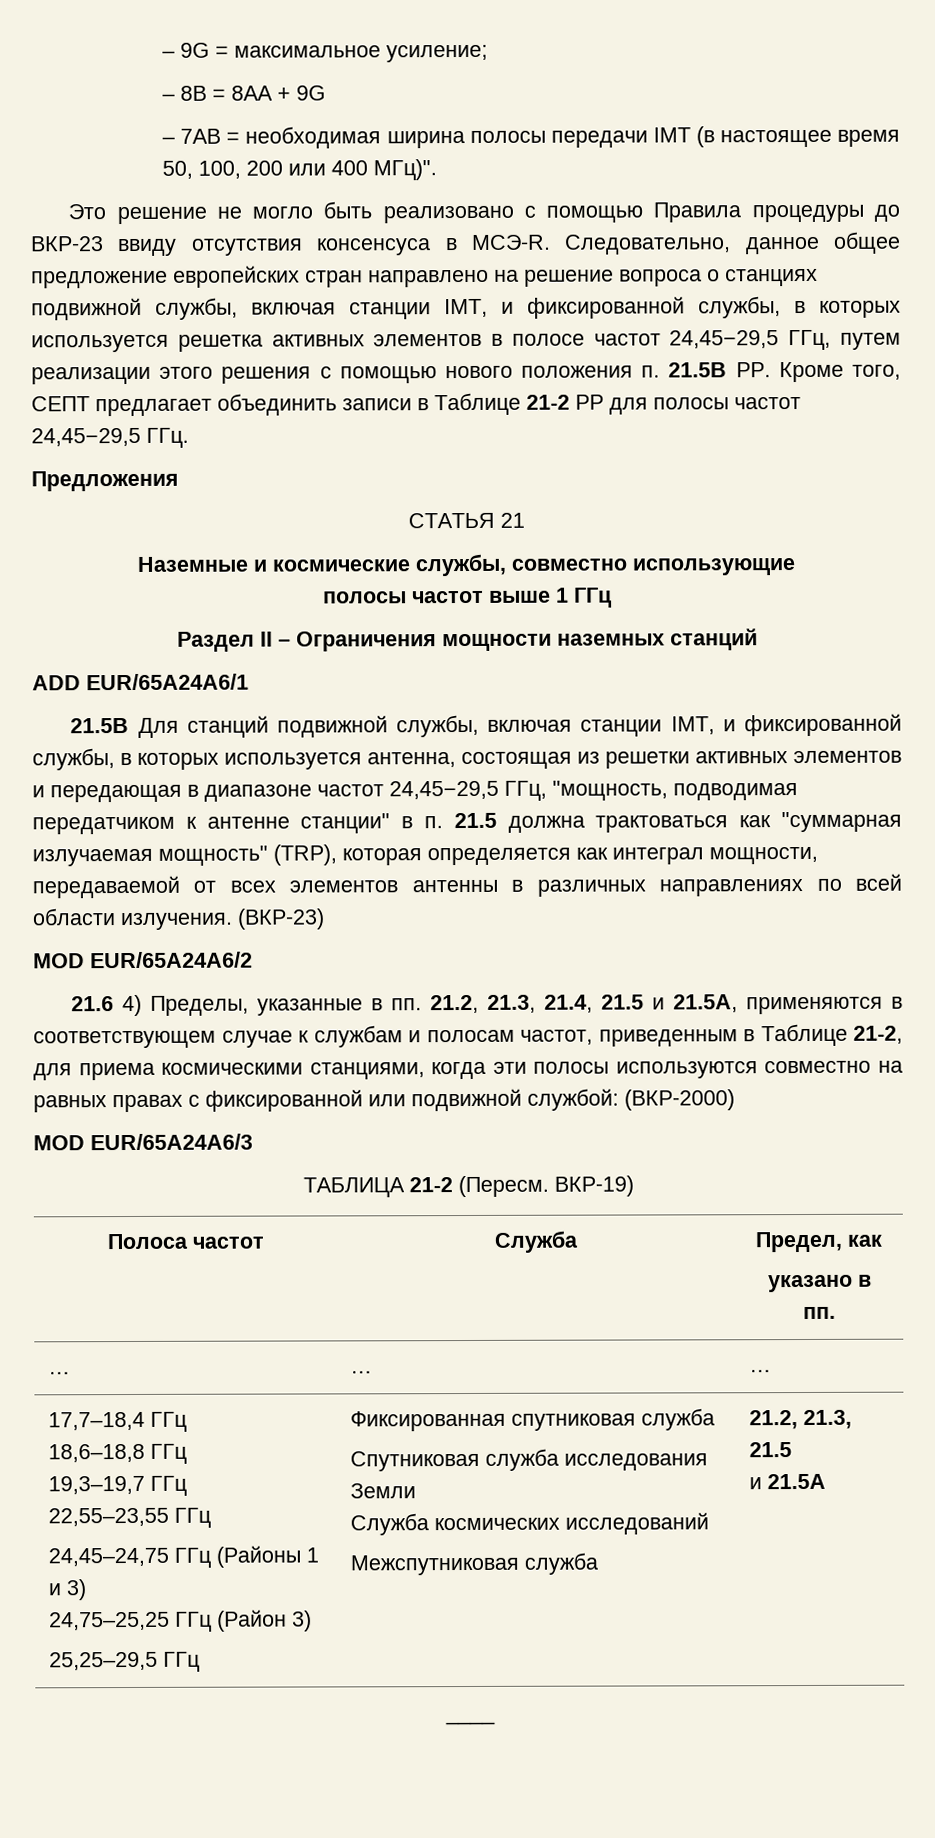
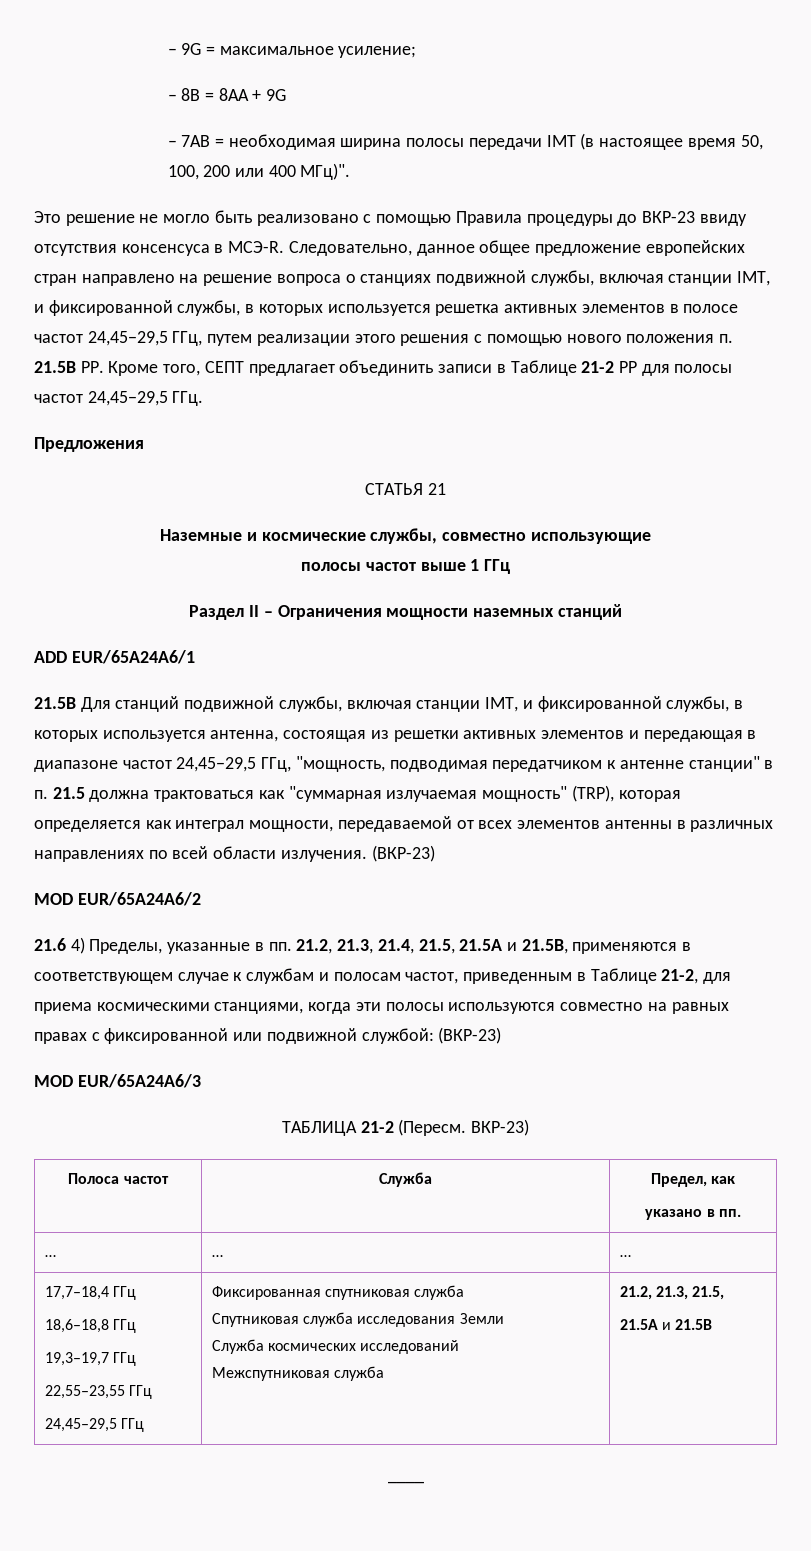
- 21.6 4) Пределы, указанные в пп. 21.2, 21.3, 21.4, 21.5 и 21.5А, применяются в соответствующем случае к службам и полосам частот, приведенным в Таблице 21-2, для приема космическими станциями, когда эти полосы используются совместно на равных правах с фиксированной или подвижной службой: (ВКР-2000)
+ 21.6 4) Пределы, указанные в пп. 21.2, 21.3, 21.4, 21.5, 21.5А и 21.5В, применяются в соответствующем случае к службам и полосам частот, приведенным в Таблице 21-2, для приема космическими станциями, когда эти полосы используются совместно на равных правах с фиксированной или подвижной службой: (ВКР-23)
- ВКР-19)
+ ВКР-23)
  17,7–18,4 ГГц
  18,6–18,8 ГГц
  19,3–19,7 ГГц
  22,55–23,55 ГГц
- 24,45–24,75 ГГц (Районы 1 и 3)
- 24,75–25,25 ГГц (Район 3)
- 25,25–29,5 ГГц | Фиксированная спутниковая служба
+ 24,45–29,5 ГГц | Фиксированная спутниковая служба
  Спутниковая служба исследования Земли
  Служба космических исследований
- Межспутниковая служба | 21.2, 21.3, 21.5
- и 21.5A
+ Межспутниковая служба | 21.2, 21.3, 21.5,
+ 21.5A и 21.5В

